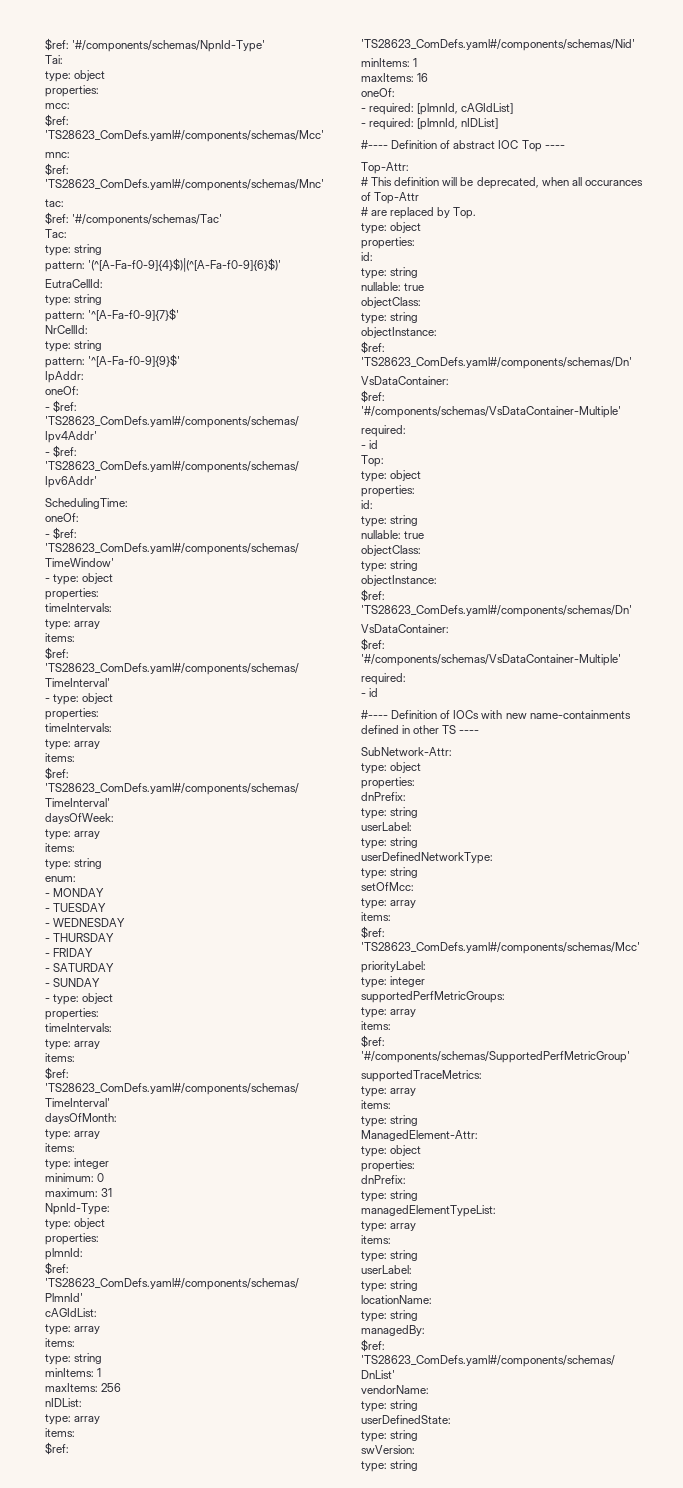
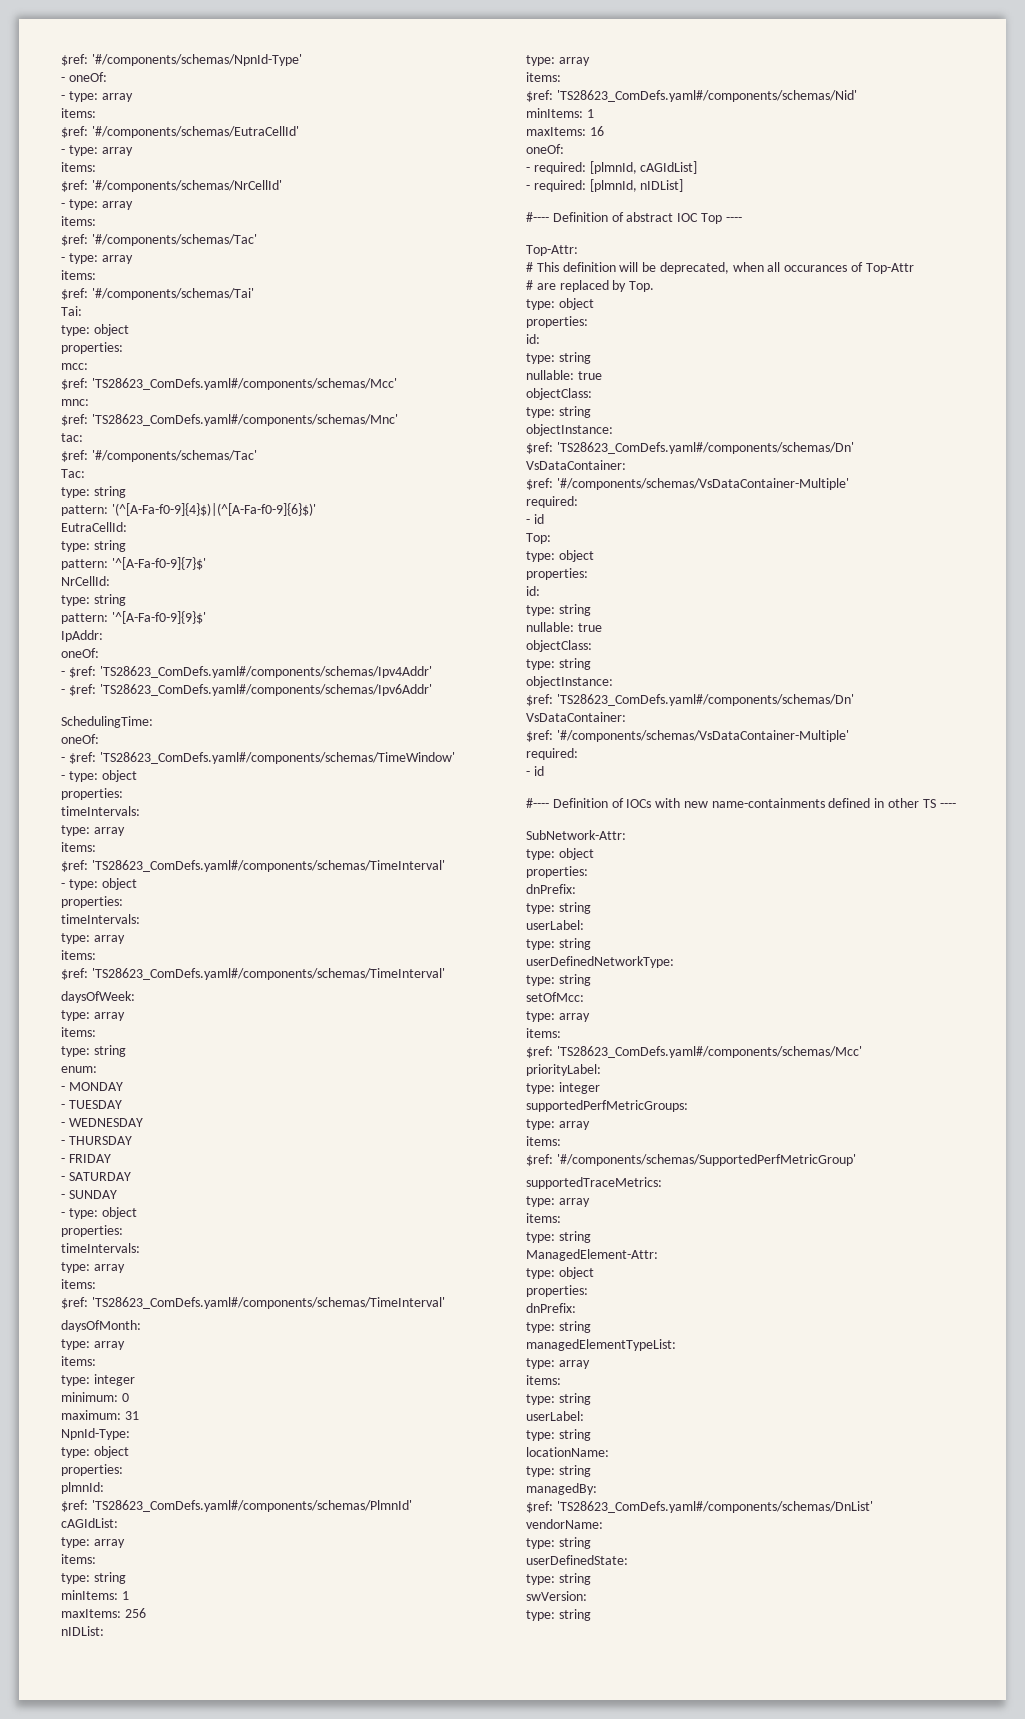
+ - oneOf:
+ - type: array
+ items:
+ $ref: '#/components/schemas/EutraCellId'
+ - type: array
+ items:
+ $ref: '#/components/schemas/NrCellId'
+ - type: array
+ items:
+ $ref: '#/components/schemas/Tac'
+ - type: array
+ items:
+ $ref: '#/components/schemas/Tai'

